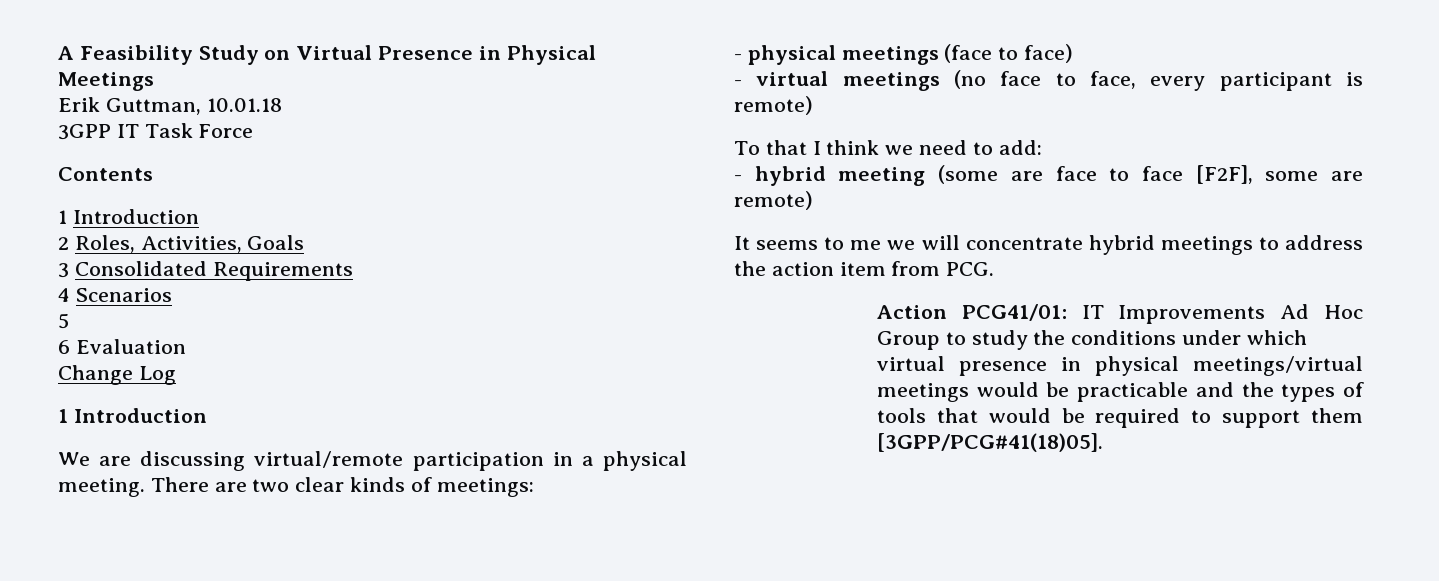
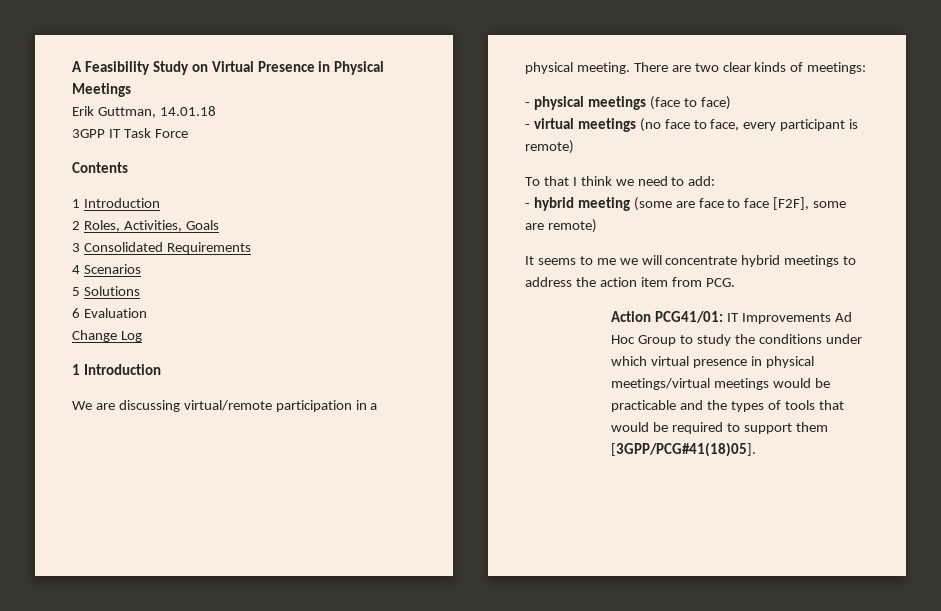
- Erik Guttman, 10.01.18
+ Erik Guttman, 14.01.18
- 5
+ 5 Solutions

